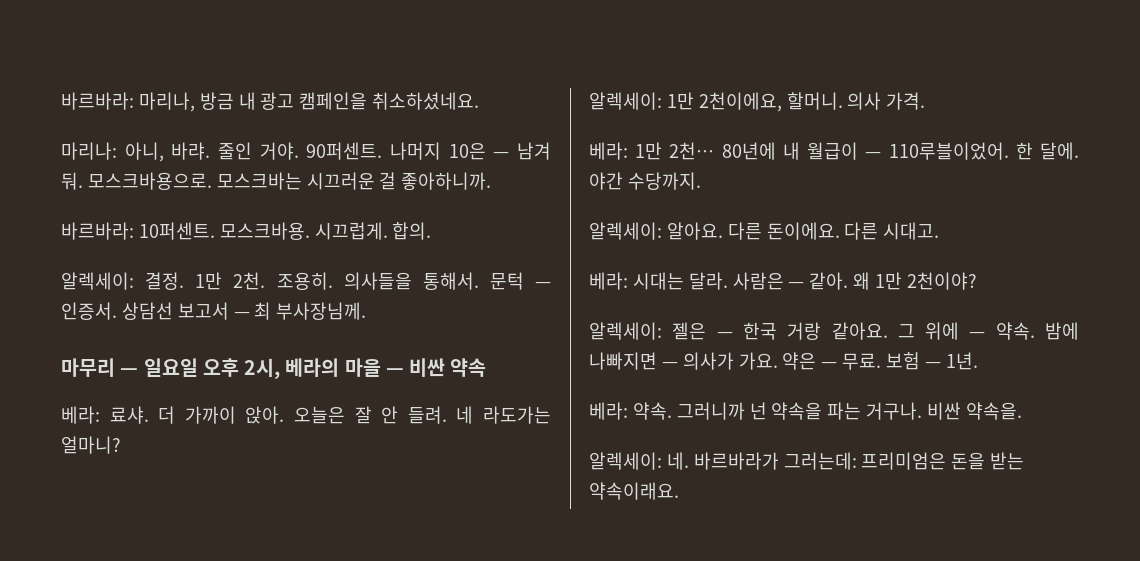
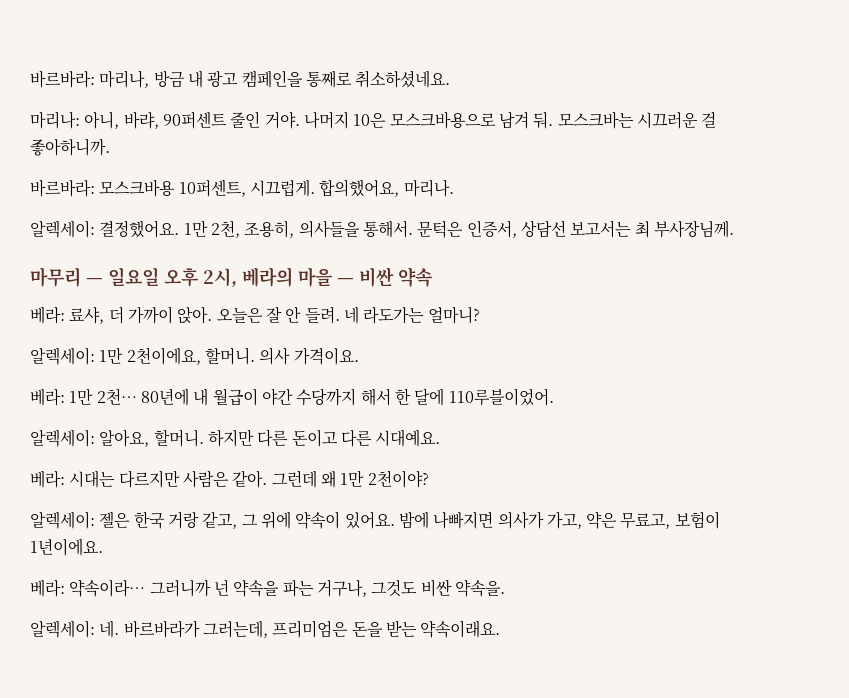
- 바르바라: 마리나, 방금 내 광고 캠페인을 취소하셨네요.
+ 바르바라: 마리나, 방금 내 광고 캠페인을 통째로 취소하셨네요.
- 마리나: 아니, 바랴. 줄인 거야.
+ 마리나: 아니, 바랴, 90퍼센트 줄인 거야.
- 90퍼센트.
- 나머지 10은 — 남겨 둬.
+ 나머지 10은 모스크바용으로 남겨 둬.
- 모스크바용으로.
- 바르바라: 10퍼센트. 모스크바용. 시끄럽게. 합의.
- 알렉세이: 결정. 1만 2천. 조용히. 의사들을 통해서. 문턱 — 인증서. 상담선 보고서 — 최 부사장님께.
+ 바르바라: 모스크바용 10퍼센트, 시끄럽게. 합의했어요, 마리나.
+ 알렉세이: 결정했어요. 1만 2천, 조용히, 의사들을 통해서. 문턱은 인증서, 상담선 보고서는 최 부사장님께.
- 베라: 료샤. 더 가까이 앉아.
+ 베라: 료샤, 더 가까이 앉아.
- 의사 가격.
+ 의사 가격이요.
- 80년에 내 월급이 — 110루블이었어. 한 달에. 야간 수당까지.
- 알렉세이: 알아요. 다른 돈이에요. 다른 시대고.
- 베라: 시대는 달라. 사람은 — 같아. 왜 1만 2천이야?
+ 80년에 내 월급이 야간 수당까지 해서 한 달에 110루블이었어.
+ 알렉세이: 알아요, 할머니. 하지만 다른 돈이고 다른 시대예요.
+ 베라: 시대는 다르지만 사람은 같아. 그런데 왜 1만 2천이야?
- 알렉세이: 젤은 — 한국 거랑 같아요. 그 위에 — 약속. 밤에 나빠지면 — 의사가 가요. 약은 — 무료. 보험 — 1년.
- 베라: 약속.
+ 알렉세이: 젤은 한국 거랑 같고, 그 위에 약속이 있어요. 밤에 나빠지면 의사가 가고, 약은 무료고, 보험이 1년이에요.
+ 베라: 약속이라…
- 그러니까 넌 약속을 파는 거구나. 비싼 약속을.
+ 그러니까 넌 약속을 파는 거구나, 그것도 비싼 약속을.
- 바르바라가 그러는데: 프리미엄은 돈을 받는 약속이래요.
+ 바르바라가 그러는데, 프리미엄은 돈을 받는 약속이래요.

